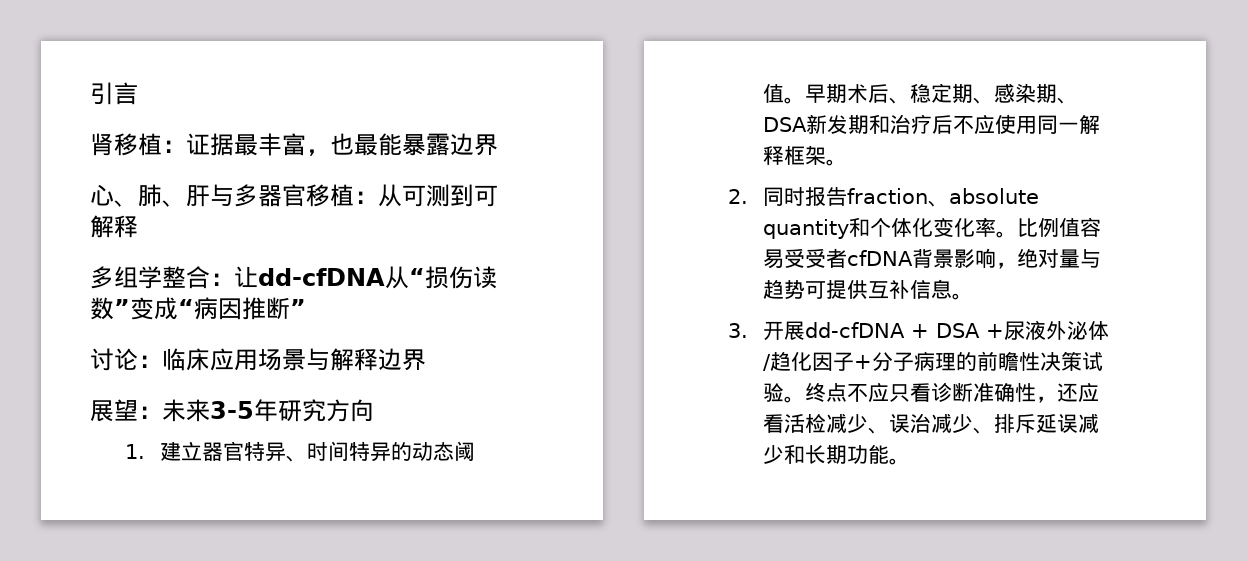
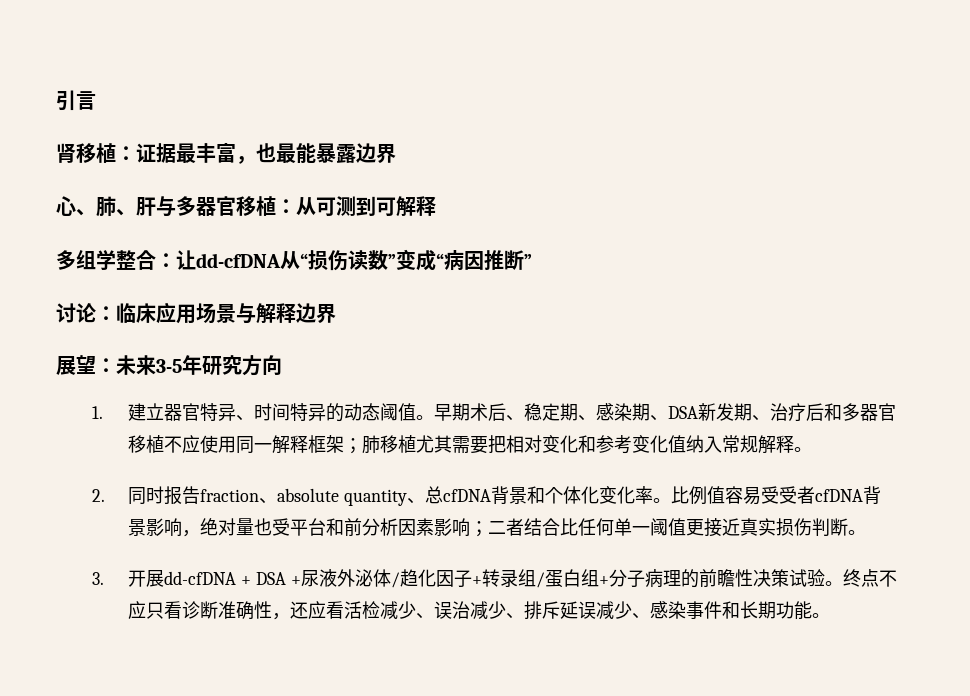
- 早期术后、稳定期、感染期、DSA新发期和治疗后不应使用同一解释框架。
+ 早期术后、稳定期、感染期、DSA新发期、治疗后和多器官移植不应使用同一解释框架；肺移植尤其需要把相对变化和参考变化值纳入常规解释。
- 2.同时报告fraction、absolute quantity和个体化变化率。
+ 2.同时报告fraction、absolute quantity、总cfDNA背景和个体化变化率。
- 比例值容易受受者cfDNA背景影响，绝对量与趋势可提供互补信息。
+ 比例值容易受受者cfDNA背景影响，绝对量也受平台和前分析因素影响；二者结合比任何单一阈值更接近真实损伤判断。
- 3.开展dd-cfDNA + DSA +尿液外泌体/趋化因子+分子病理的前瞻性决策试验。
+ 3.开展dd-cfDNA + DSA +尿液外泌体/趋化因子+转录组/蛋白组+分子病理的前瞻性决策试验。
- 终点不应只看诊断准确性，还应看活检减少、误治减少、排斥延误减少和长期功能。
+ 终点不应只看诊断准确性，还应看活检减少、误治减少、排斥延误减少、感染事件和长期功能。

